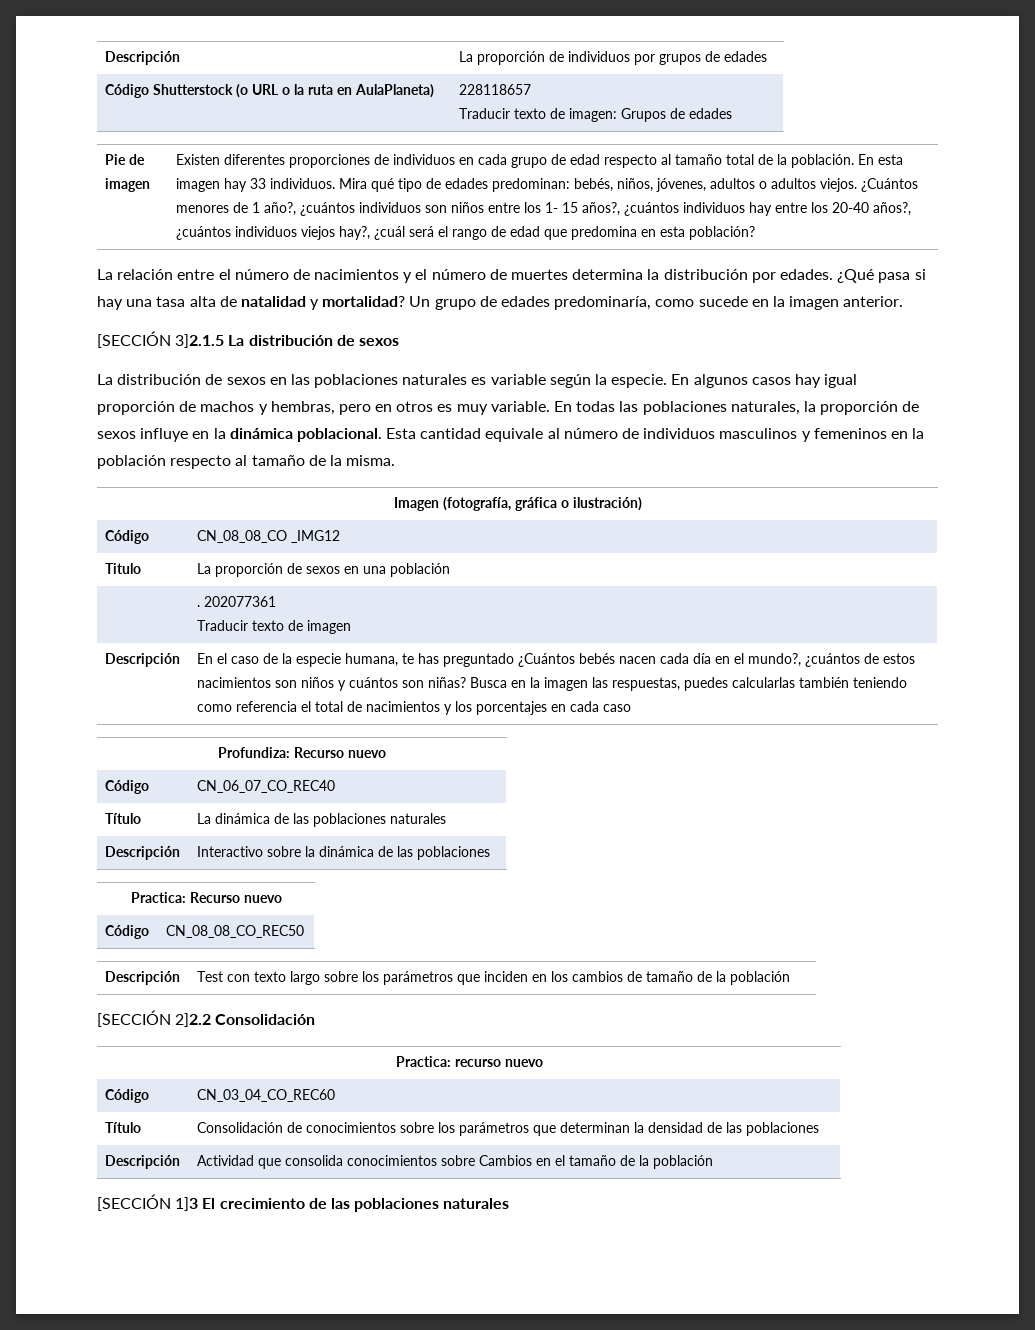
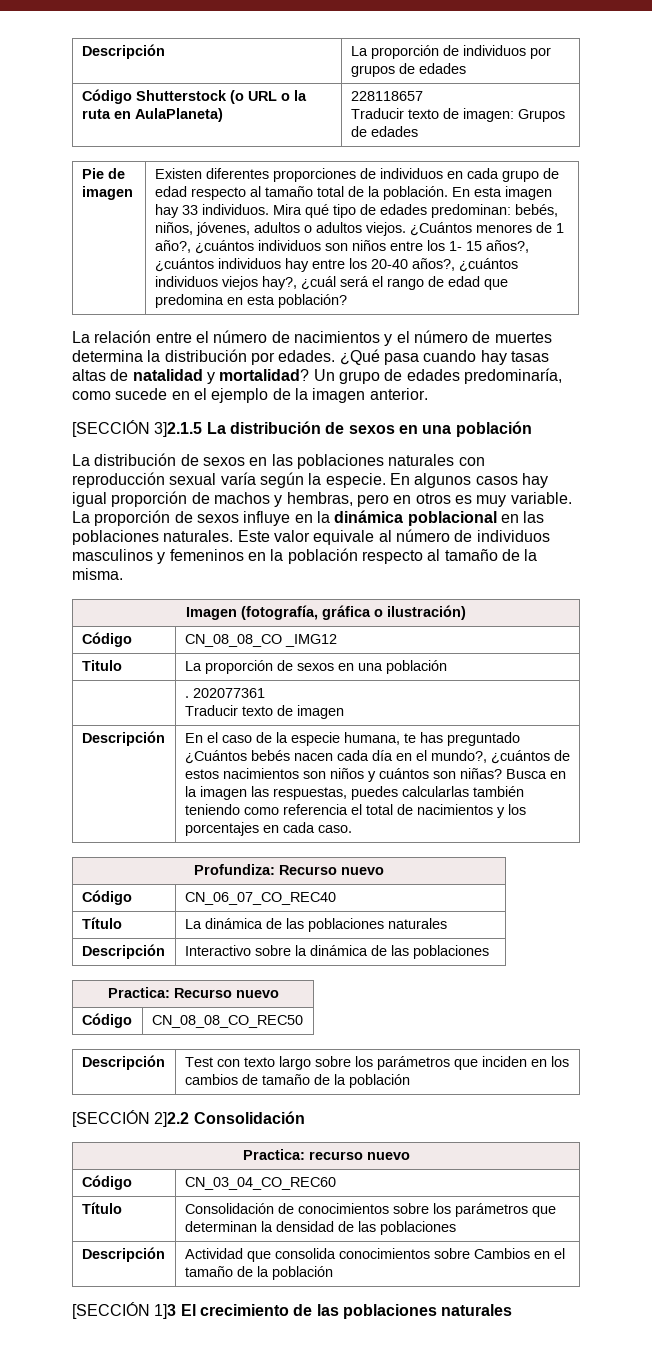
- ¿Qué pasa si hay una tasa alta de natalidad y mortalidad?
+ ¿Qué pasa cuando hay tasas altas de natalidad y mortalidad?
- Un grupo de edades predominaría, como sucede en la imagen anterior.
+ Un grupo de edades predominaría, como sucede en el ejemplo de la imagen anterior.
- [SECCIÓN 3]2.1.5 La distribución de sexos
+ [SECCIÓN 3]2.1.5 La distribución de sexos en una población
- La distribución de sexos en las poblaciones naturales es variable según la especie.
+ La distribución de sexos en las poblaciones naturales con reproducción sexual varía según la especie.
- En todas las poblaciones naturales, la proporción de sexos influye en la dinámica poblacional. Esta cantidad equivale al número de individuos masculinos y femeninos en la población respecto al tamaño de la misma.
+ La proporción de sexos influye en la dinámica poblacional en las poblaciones naturales. Este valor equivale al número de individuos masculinos y femeninos en la población respecto al tamaño de la misma.
- Busca en la imagen las respuestas, puedes calcularlas también teniendo como referencia el total de nacimientos y los porcentajes en cada caso
+ Busca en la imagen las respuestas, puedes calcularlas también teniendo como referencia el total de nacimientos y los porcentajes en cada caso.

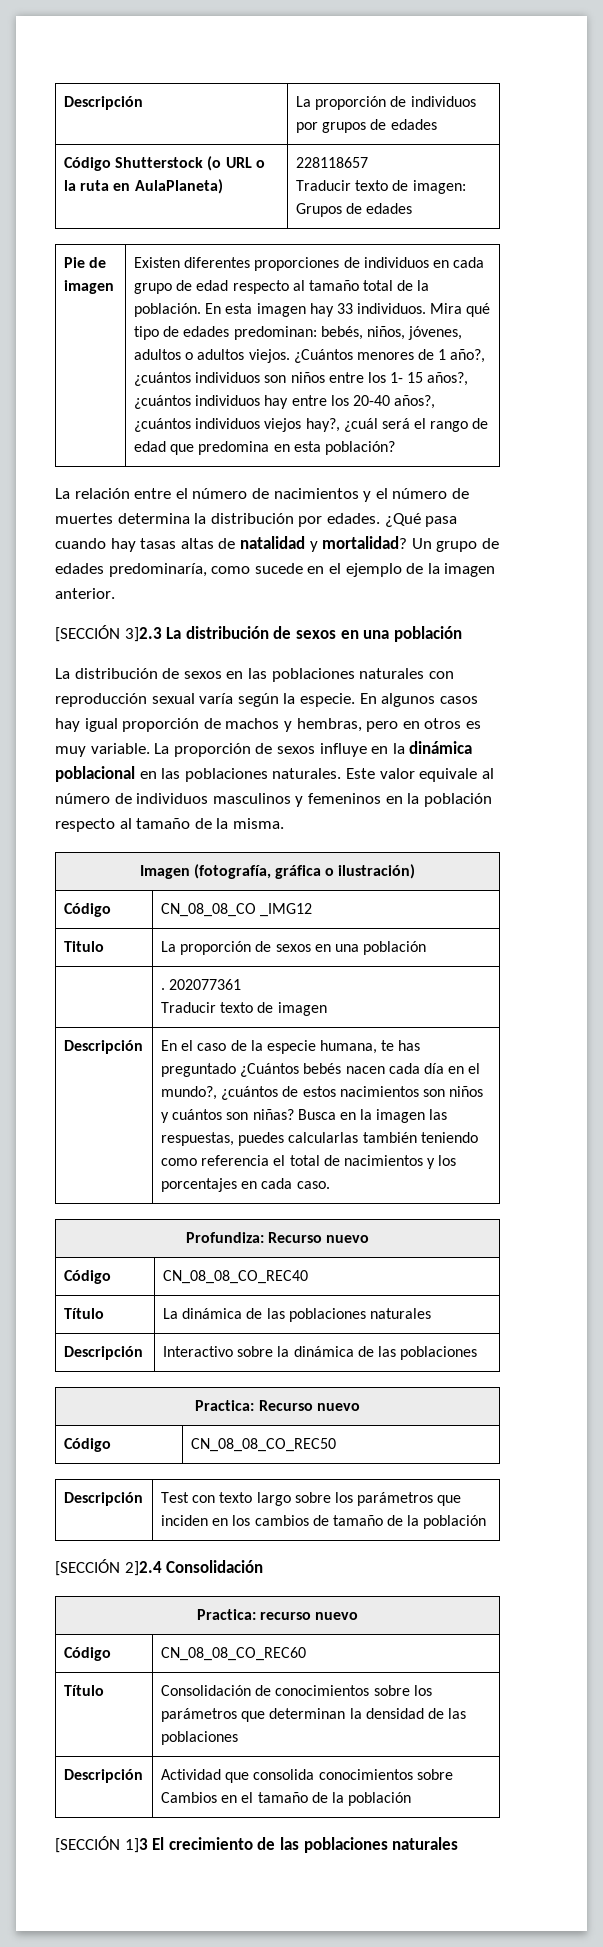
- [SECCIÓN 3]2.1.5 La distribución de sexos en una población
+ [SECCIÓN 3]2.3 La distribución de sexos en una población
- Código | CN_06_07_CO_REC40
+ Código | CN_08_08_CO_REC40
- [SECCIÓN 2]2.2 Consolidación
+ [SECCIÓN 2]2.4 Consolidación
- Código | CN_03_04_CO_REC60
+ Código | CN_08_08_CO_REC60

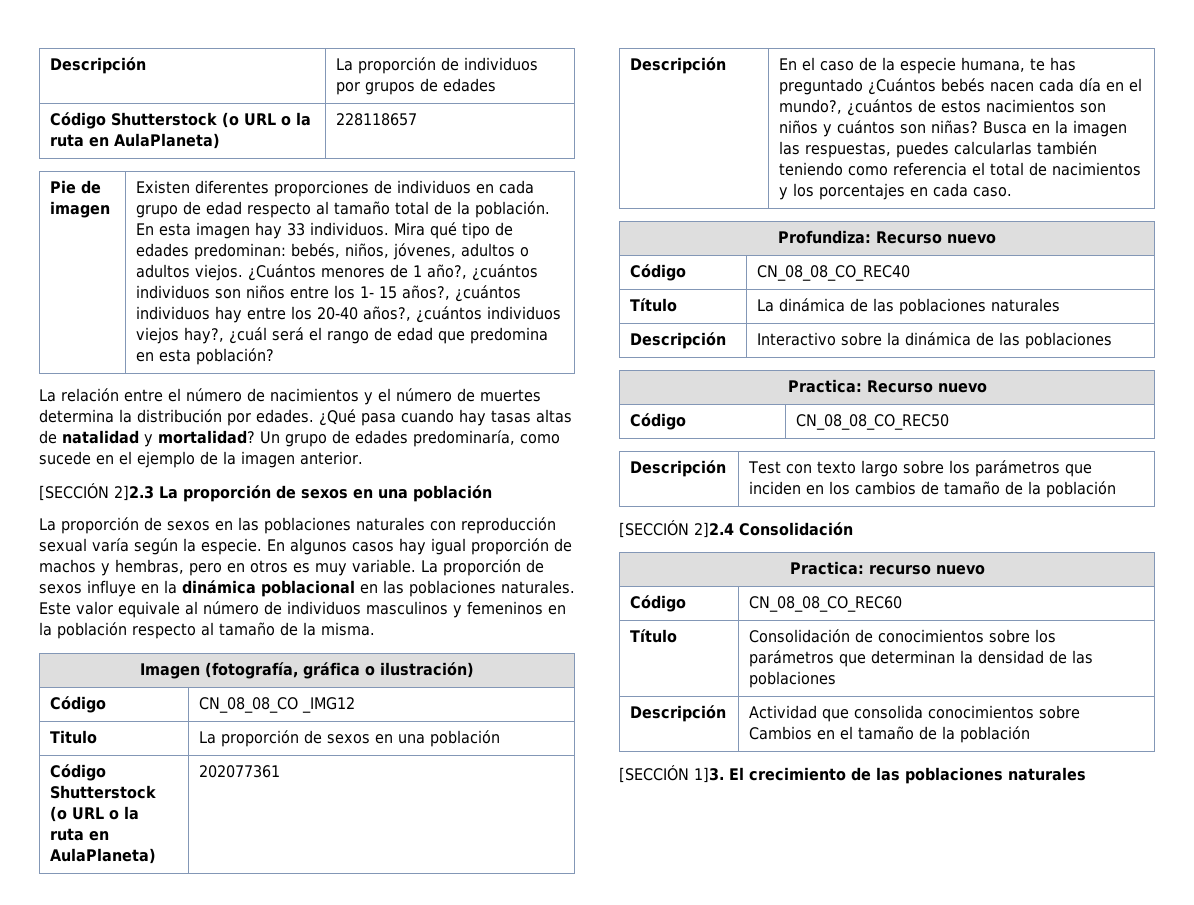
  Código Shutterstock (o URL o la ruta en AulaPlaneta) | 228118657
- Traducir texto de imagen: Grupos de edades
- [SECCIÓN 3]2.3 La distribución de sexos en una población
+ [SECCIÓN 2]2.3 La proporción de sexos en una población
- La distribución de sexos en las poblaciones naturales con reproducción sexual varía según la especie.
+ La proporción de sexos en las poblaciones naturales con reproducción sexual varía según la especie.
- | . 202077361
- Traducir texto de imagen
+ Código Shutterstock (o URL o la ruta en AulaPlaneta) | 202077361
- [SECCIÓN 1]3 El crecimiento de las poblaciones naturales
+ [SECCIÓN 1]3. El crecimiento de las poblaciones naturales

